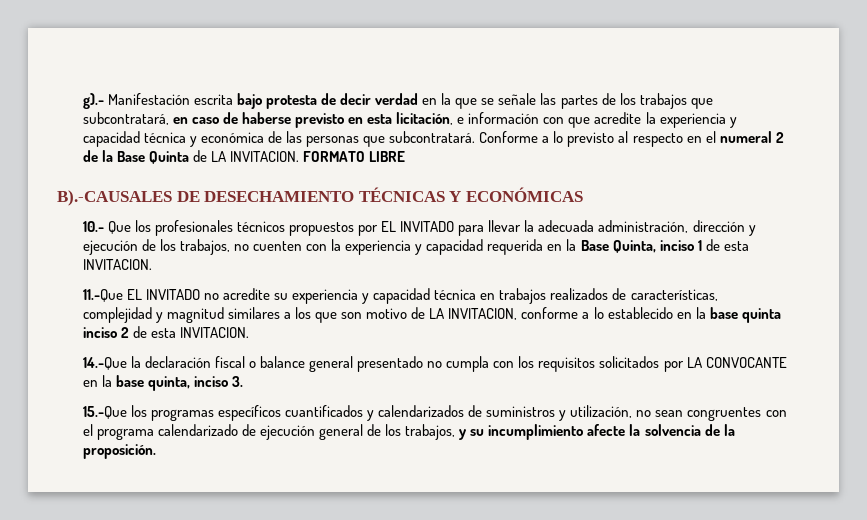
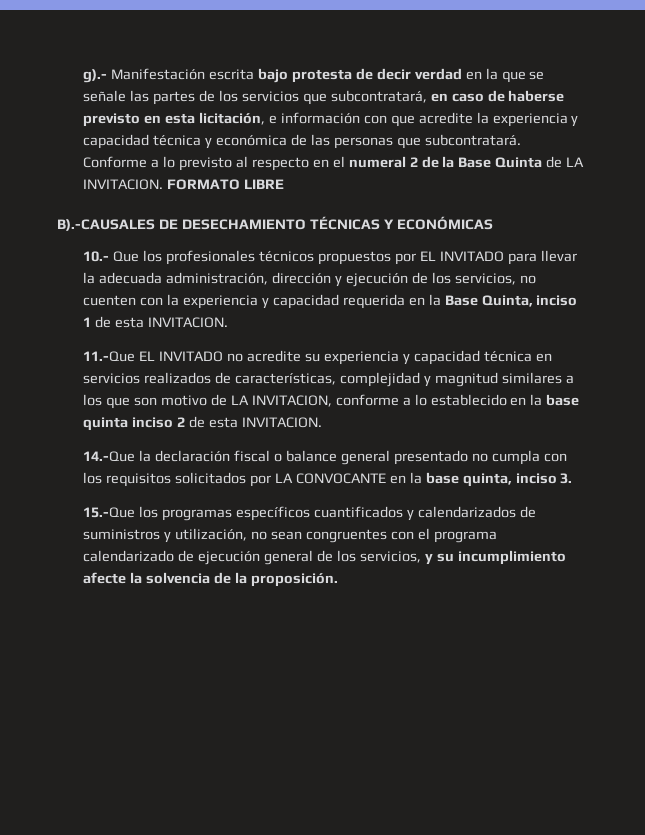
- g).- Manifestación escrita bajo protesta de decir verdad en la que se señale las partes de los trabajos que subcontratará, en caso de haberse previsto en esta licitación, e información con que acredite la experiencia y capacidad técnica y económica de las personas que subcontratará.
+ g).- Manifestación escrita bajo protesta de decir verdad en la que se señale las partes de los servicios que subcontratará, en caso de haberse previsto en esta licitación, e información con que acredite la experiencia y capacidad técnica y económica de las personas que subcontratará.
- 10.- Que los profesionales técnicos propuestos por EL INVITADO para llevar la adecuada administración, dirección y ejecución de los trabajos, no cuenten con la experiencia y capacidad requerida en la Base Quinta, inciso 1 de esta INVITACION.
+ 10.- Que los profesionales técnicos propuestos por EL INVITADO para llevar la adecuada administración, dirección y ejecución de los servicios, no cuenten con la experiencia y capacidad requerida en la Base Quinta, inciso 1 de esta INVITACION.
- 11.-Que EL INVITADO no acredite su experiencia y capacidad técnica en trabajos realizados de características, complejidad y magnitud similares a los que son motivo de LA INVITACION, conforme a lo establecido en la base quinta inciso 2 de esta INVITACION.
+ 11.-Que EL INVITADO no acredite su experiencia y capacidad técnica en servicios realizados de características, complejidad y magnitud similares a los que son motivo de LA INVITACION, conforme a lo establecido en la base quinta inciso 2 de esta INVITACION.
- 15.-Que los programas específicos cuantificados y calendarizados de suministros y utilización, no sean congruentes con el programa calendarizado de ejecución general de los trabajos, y su incumplimiento afecte la solvencia de la proposición.
+ 15.-Que los programas específicos cuantificados y calendarizados de suministros y utilización, no sean congruentes con el programa calendarizado de ejecución general de los servicios, y su incumplimiento afecte la solvencia de la proposición.

